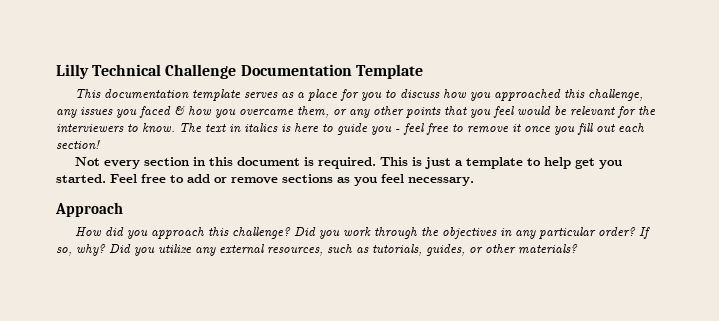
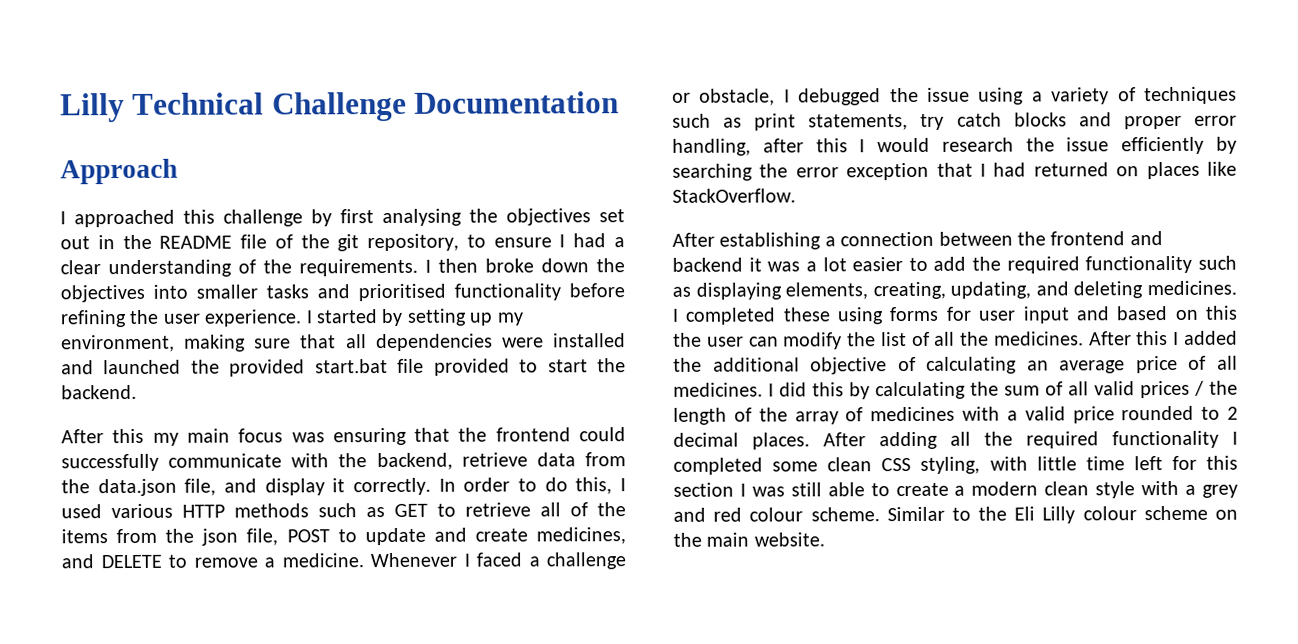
- Lilly Technical Challenge Documentation Template
- This documentation template serves as a place for you to discuss how you approached this challenge, any issues you faced & how you overcame them, or any other points that you feel would be relevant for the interviewers to know. The text in italics is here to guide you - feel free to remove it once you fill out each section!
- Not every section in this document is required. This is just a template to help get you started. Feel free to add or remove sections as you feel necessary.
+ Lilly Technical Challenge Documentation
  Approach
- How did you approach this challenge? Did you work through the objectives in any particular order? If so, why? Did you utilize any external resources, such as tutorials, guides, or other materials?
+ I approached this challenge by first analysing the objectives set out in the README file of the git repository, to ensure I had a clear understanding of the requirements. I then broke down the objectives into smaller tasks and prioritised functionality before refining the user experience. I started by setting up my environment, making sure that all dependencies were installed and launched the provided start.bat file provided to start the backend.
+ After this my main focus was ensuring that the frontend could successfully communicate with the backend, retrieve data from the data.json file, and display it correctly. In order to do this, I used various HTTP methods such as GET to retrieve all of the items from the json file, POST to update and create medicines, and DELETE to remove a medicine. Whenever I faced a challenge or obstacle, I debugged the issue using a variety of techniques such as print statements, try catch blocks and proper error handling, after this I would research the issue efficiently by searching the error exception that I had returned on places like StackOverflow.
+ After establishing a connection between the frontend and backend it was a lot easier to add the required functionality such as displaying elements, creating, updating, and deleting medicines. I completed these using forms for user input and based on this the user can modify the list of all the medicines. After this I added the additional objective of calculating an average price of all medicines. I did this by calculating the sum of all valid prices / the length of the array of medicines with a valid price rounded to 2 decimal places. After adding all the required functionality I completed some clean CSS styling, with little time left for this section I was still able to create a modern clean style with a grey and red colour scheme. Similar to the Eli Lilly colour scheme on the main website.

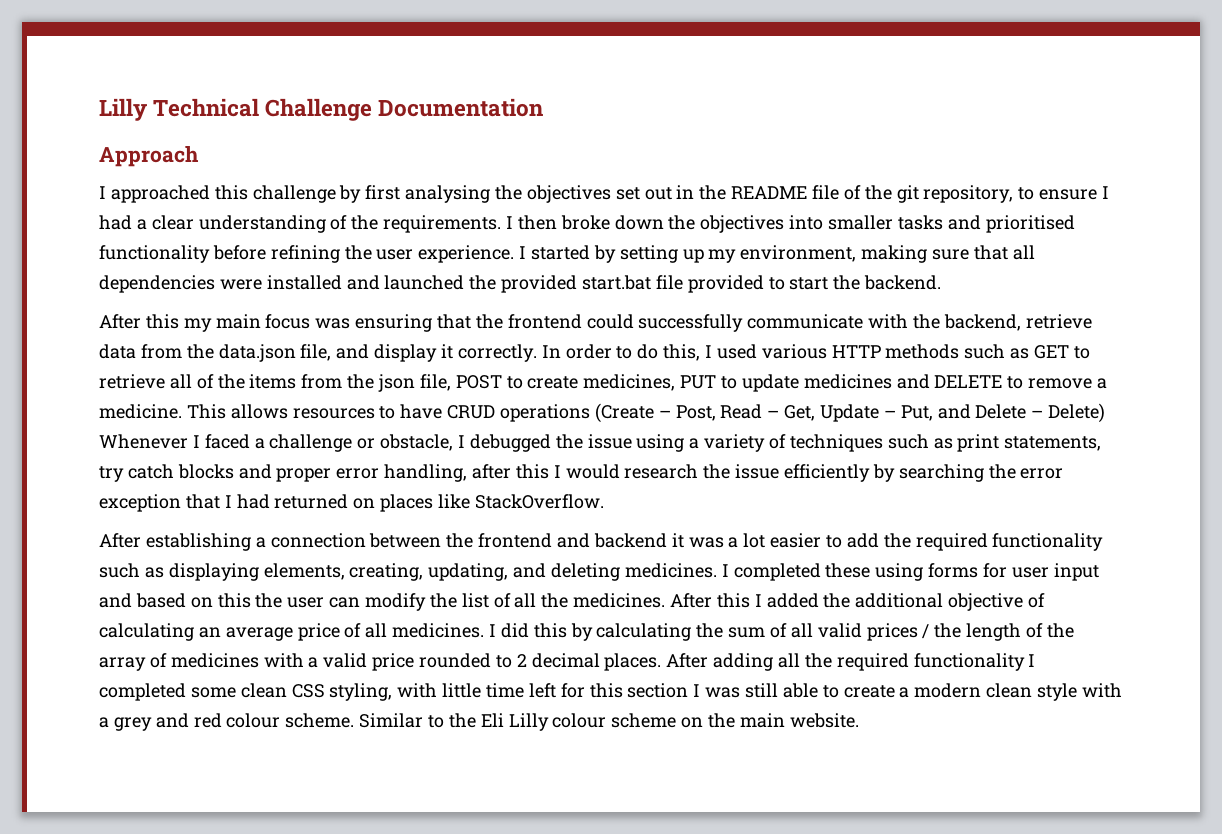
- In order to do this, I used various HTTP methods such as GET to retrieve all of the items from the json file, POST to update and create medicines, and DELETE to remove a medicine.
+ In order to do this, I used various HTTP methods such as GET to retrieve all of the items from the json file, POST to create medicines, PUT to update medicines and DELETE to remove a medicine.
- Whenever I faced a challenge or obstacle, I debugged the issue using a variety of techniques such as print statements, try catch blocks and proper error handling, after this I would research the issue efficiently by searching the error exception that I had returned on places like StackOverflow.
+ This allows resources to have CRUD operations (Create – Post, Read – Get, Update – Put, and Delete – Delete) Whenever I faced a challenge or obstacle, I debugged the issue using a variety of techniques such as print statements, try catch blocks and proper error handling, after this I would research the issue efficiently by searching the error exception that I had returned on places like StackOverflow.

